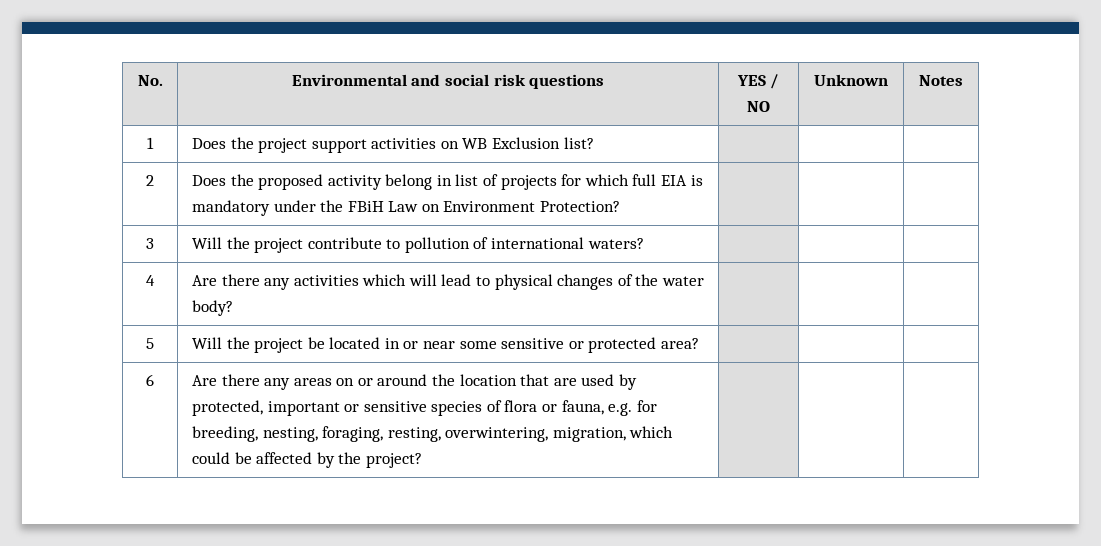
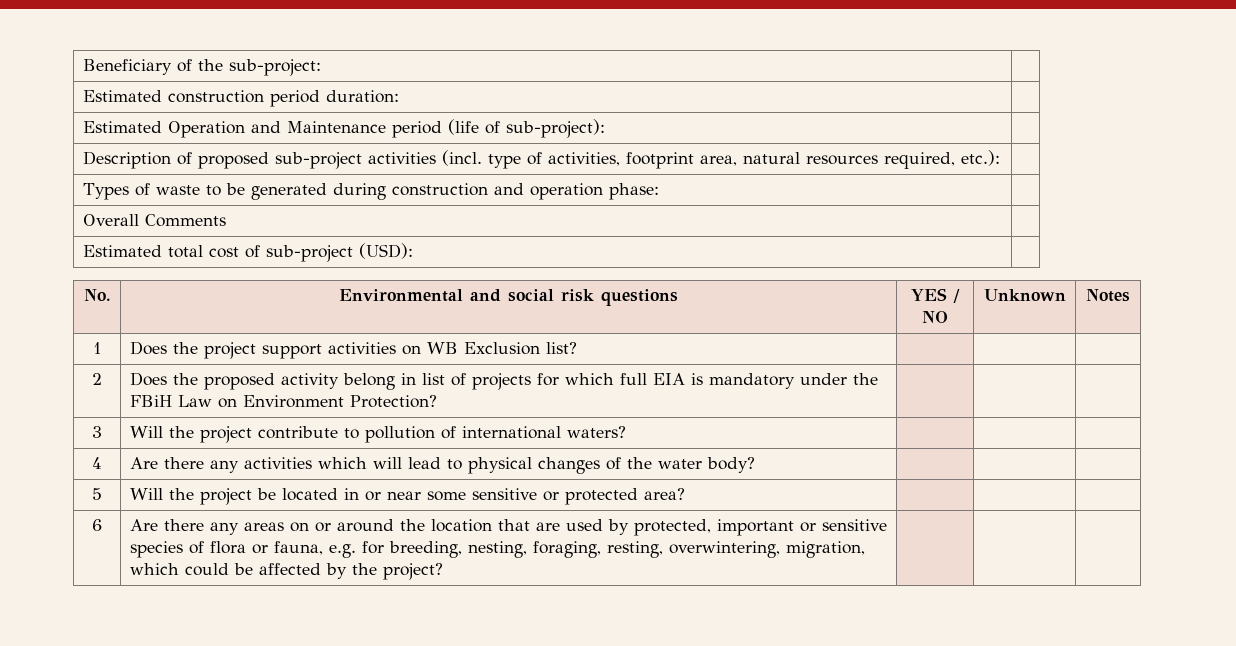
+ Beneficiary of the sub-project: |
+ Estimated construction period duration: |
+ Estimated Operation and Maintenance period (life of sub-project): |
+ Description of proposed sub-project activities (incl. type of activities, footprint area, natural resources required, etc.): |
+ Types of waste to be generated during construction and operation phase: |
+ Overall Comments |
+ Estimated total cost of sub-project (USD): |

